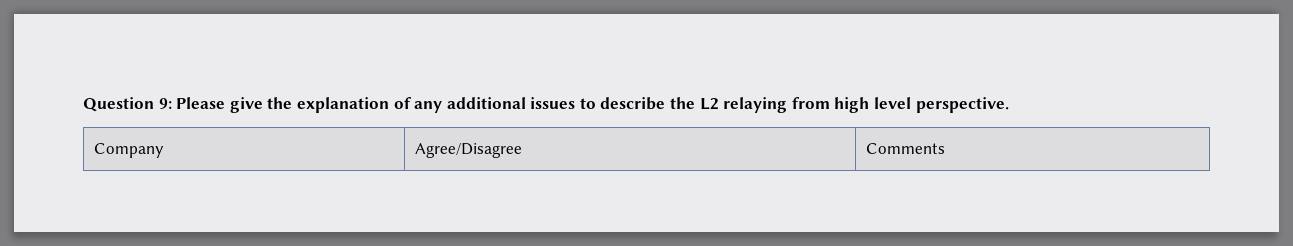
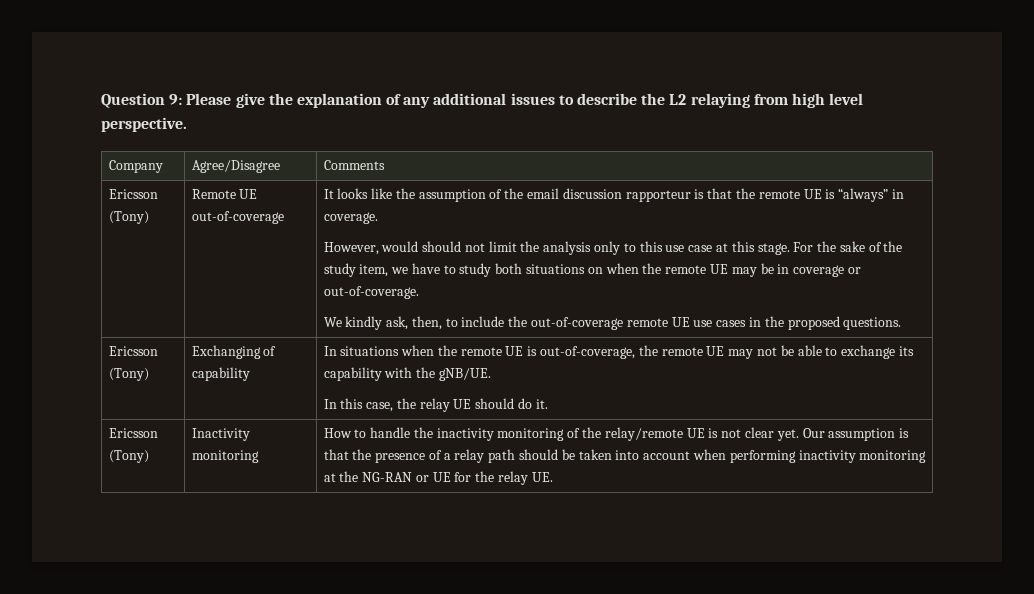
+ Ericsson (Tony) | Remote UE out-of-coverage | It looks like the assumption of the email discussion rapporteur is that the remote UE is “always” in coverage.
+ However, would should not limit the analysis only to this use case at this stage. For the sake of the study item, we have to study both situations on when the remote UE may be in coverage or out-of-coverage.
+ We kindly ask, then, to include the out-of-coverage remote UE use cases in the proposed questions.
+ Ericsson (Tony) | Exchanging of capability | In situations when the remote UE is out-of-coverage, the remote UE may not be able to exchange its capability with the gNB/UE.
+ In this case, the relay UE should do it.
+ Ericsson (Tony) | Inactivity monitoring | How to handle the inactivity monitoring of the relay/remote UE is not clear yet. Our assumption is that the presence of a relay path should be taken into account when performing inactivity monitoring at the NG-RAN or UE for the relay UE.

